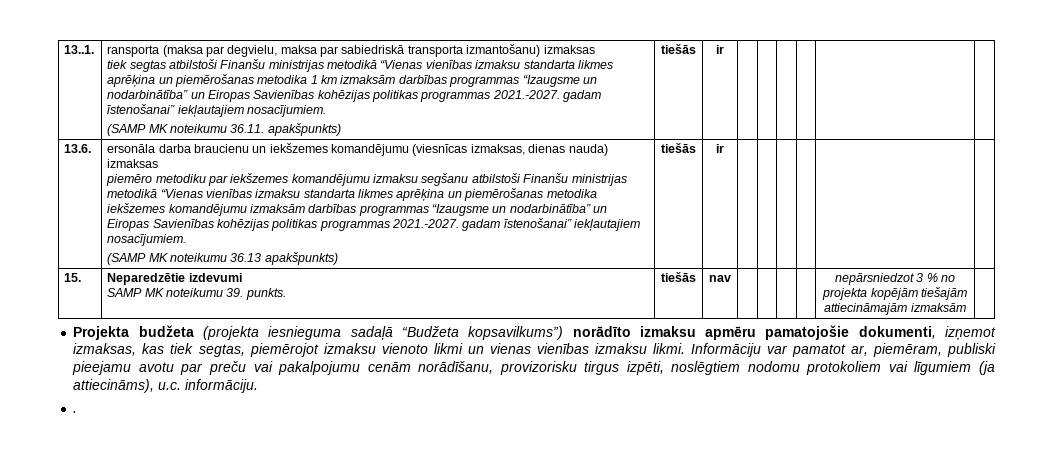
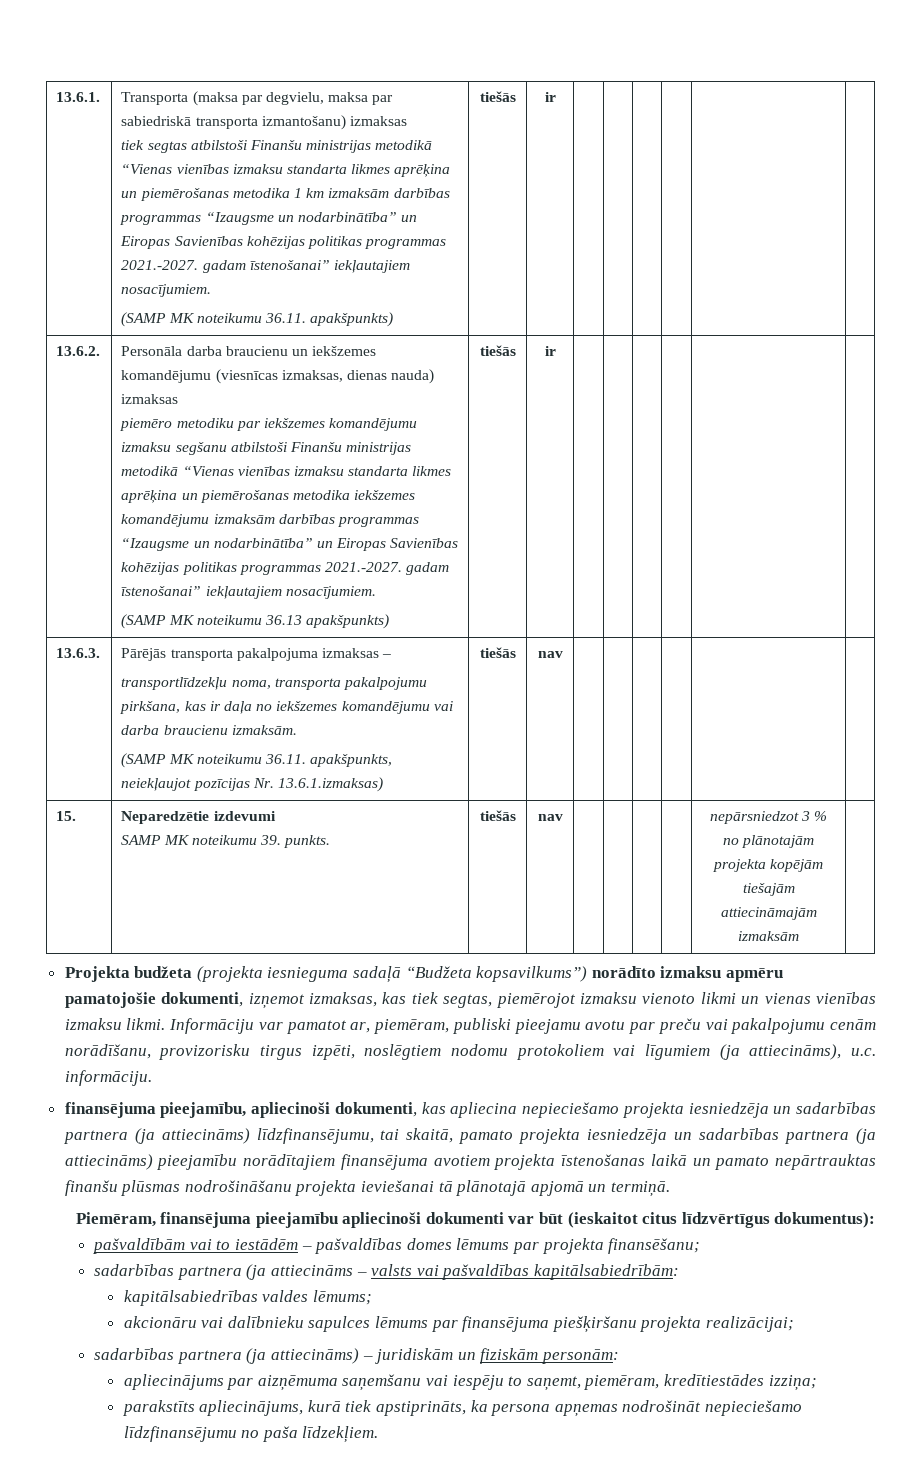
- 13..1. | ransporta (maksa par degvielu, maksa par sabiedriskā transporta izmantošanu) izmaksas
+ 13.6.1. | Transporta (maksa par degvielu, maksa par sabiedriskā transporta izmantošanu) izmaksas
- 13.6. | ersonāla darba braucienu un iekšzemes komandējumu (viesnīcas izmaksas, dienas nauda) izmaksas
+ 13.6.2. | Personāla darba braucienu un iekšzemes komandējumu (viesnīcas izmaksas, dienas nauda) izmaksas
+ 13.6.3. | Pārējās transporta pakalpojuma izmaksas –
+ transportlīdzekļu noma, transporta pakalpojumu pirkšana, kas ir daļa no iekšzemes komandējumu vai darba braucienu izmaksām.
+ (SAMP MK noteikumu 36.11. apakšpunkts, neiekļaujot pozīcijas Nr. 13.6.1.izmaksas) | tiešās | nav | | | | | |
  15. | Neparedzētie izdevumi
- SAMP MK noteikumu 39. punkts. | tiešās | nav | | | | | nepārsniedzot 3 % no projekta kopējām tiešajām attiecināmajām izmaksām |
+ SAMP MK noteikumu 39. punkts. | tiešās | nav | | | | | nepārsniedzot 3 % no plānotajām projekta kopējām tiešajām attiecināmajām izmaksām |
- .
+ finansējuma pieejamību, apliecinoši dokumenti, kas apliecina nepieciešamo projekta iesniedzēja un sadarbības partnera (ja attiecināms) līdzfinansējumu, tai skaitā, pamato projekta iesniedzēja un sadarbības partnera (ja attiecināms) pieejamību norādītajiem finansējuma avotiem projekta īstenošanas laikā un pamato nepārtrauktas finanšu plūsmas nodrošināšanu projekta ieviešanai tā plānotajā apjomā un termiņā.
+ Piemēram, finansējuma pieejamību apliecinoši dokumenti var būt (ieskaitot citus līdzvērtīgus dokumentus):
+ pašvaldībām vai to iestādēm – pašvaldības domes lēmums par projekta finansēšanu;
+ sadarbības partnera (ja attiecināms – valsts vai pašvaldības kapitālsabiedrībām:
+ kapitālsabiedrības valdes lēmums;
+ akcionāru vai dalībnieku sapulces lēmums par finansējuma piešķiršanu projekta realizācijai;
+ sadarbības partnera (ja attiecināms) – juridiskām un fiziskām personām:
+ apliecinājums par aizņēmuma saņemšanu vai iespēju to saņemt, piemēram, kredītiestādes izziņa;
+ parakstīts apliecinājums, kurā tiek apstiprināts, ka persona apņemas nodrošināt nepieciešamo līdzfinansējumu no paša līdzekļiem.

